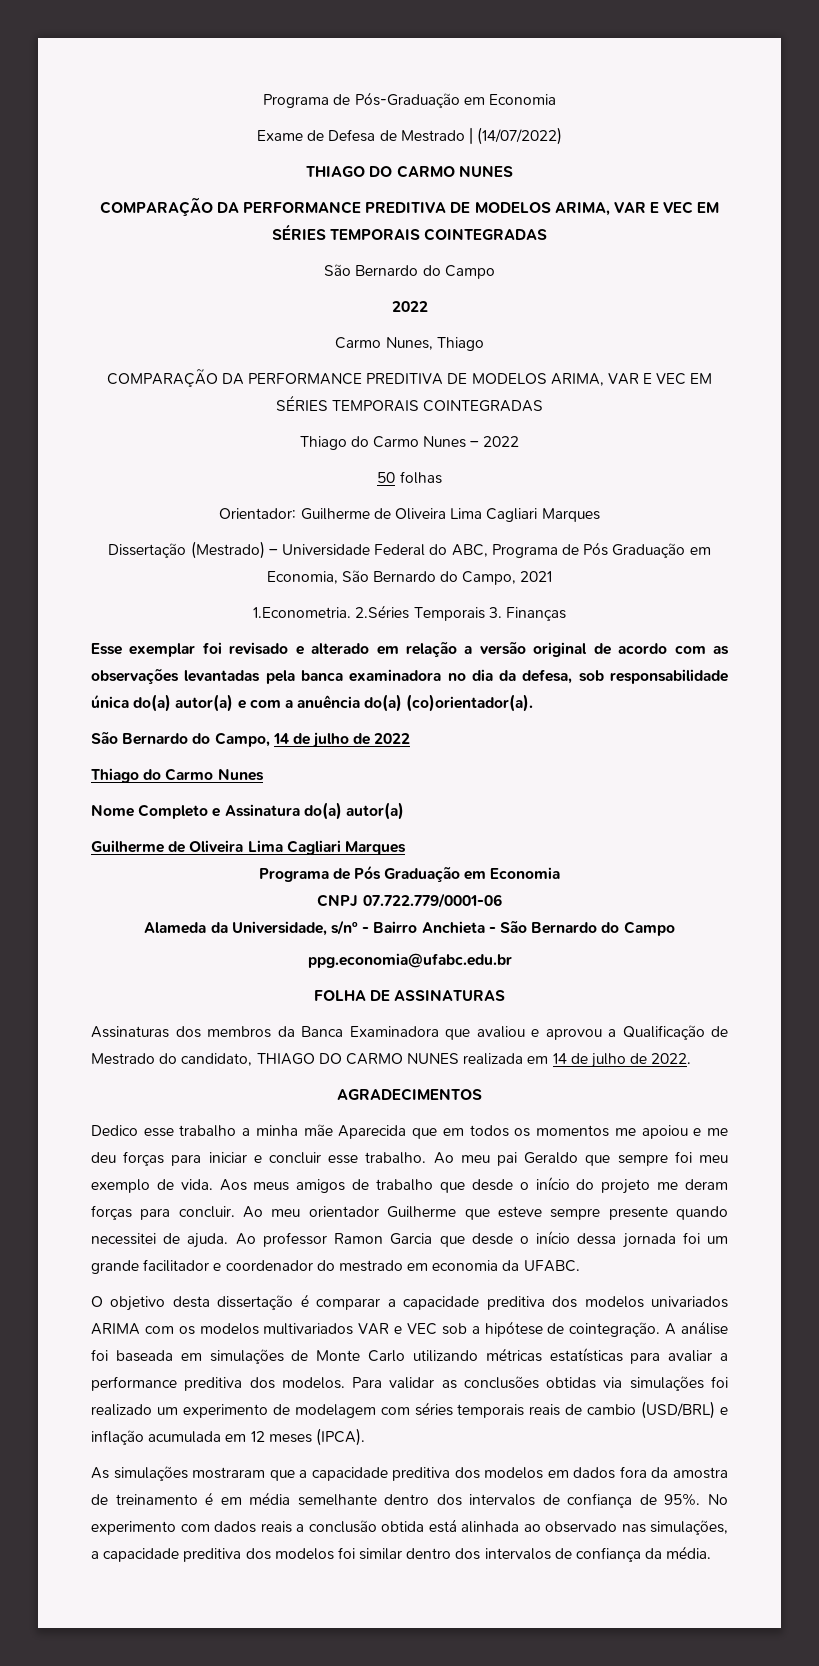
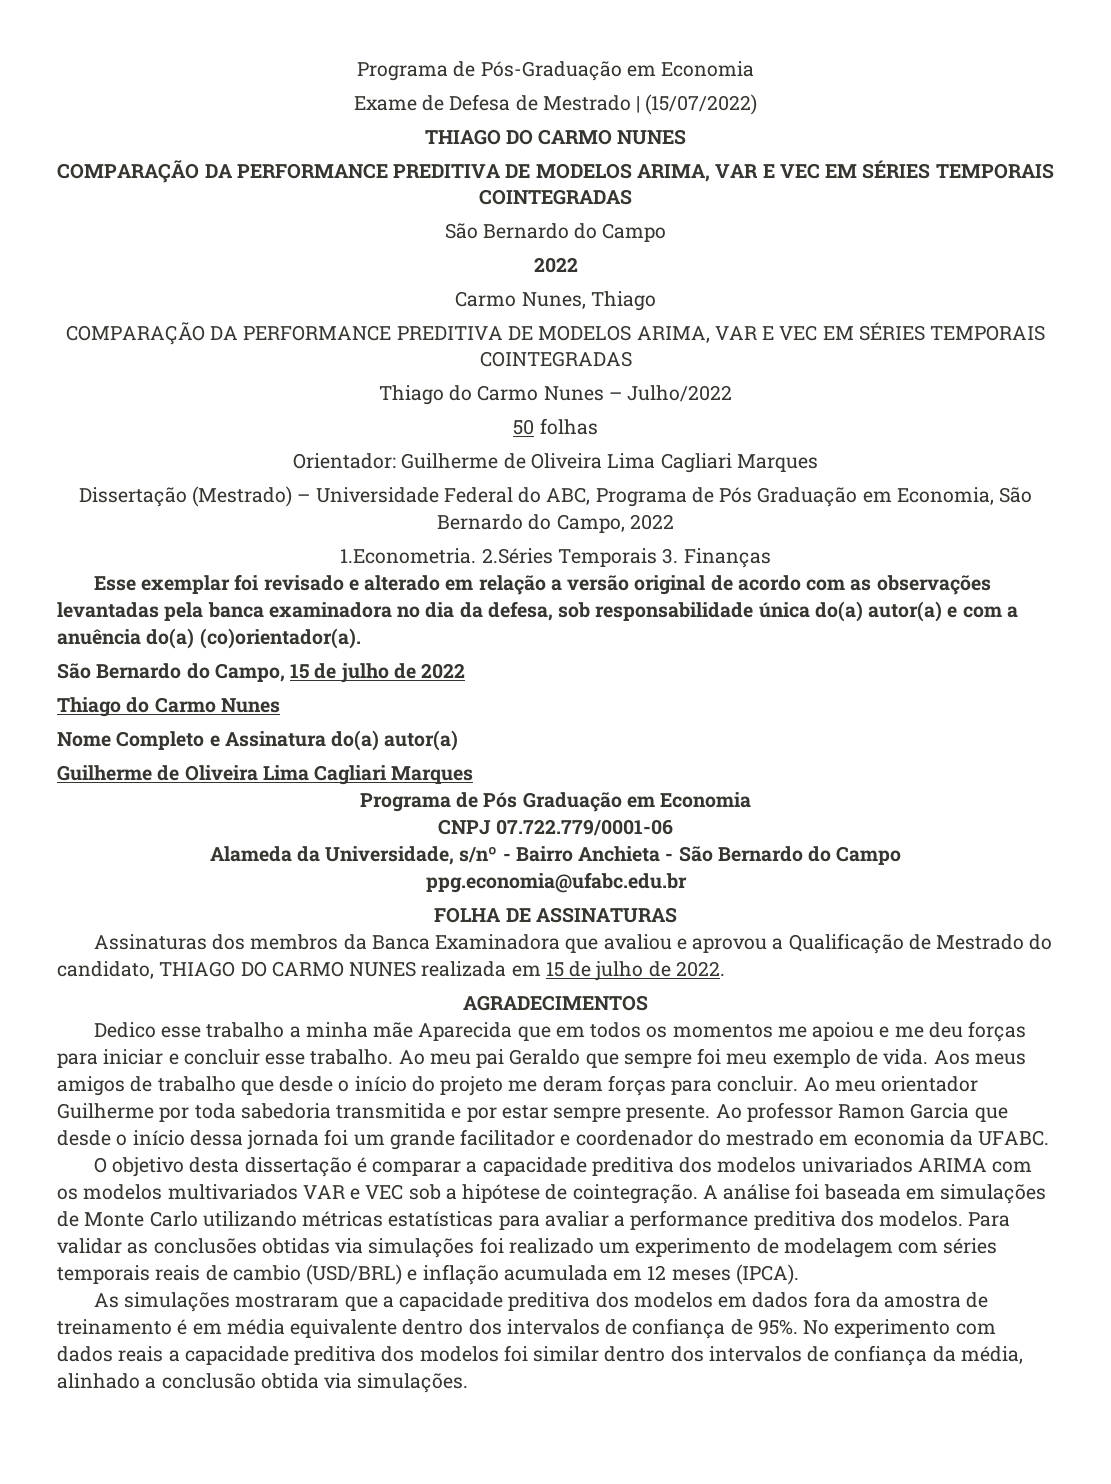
- Exame de Defesa de Mestrado | (14/07/2022)
+ Exame de Defesa de Mestrado | (15/07/2022)
- Thiago do Carmo Nunes – 2022
+ Thiago do Carmo Nunes – Julho/2022
- Dissertação (Mestrado) – Universidade Federal do ABC, Programa de Pós Graduação em Economia, São Bernardo do Campo, 2021
+ Dissertação (Mestrado) – Universidade Federal do ABC, Programa de Pós Graduação em Economia, São Bernardo do Campo, 2022
- São Bernardo do Campo, 14 de julho de 2022
+ São Bernardo do Campo, 15 de julho de 2022
- Assinaturas dos membros da Banca Examinadora que avaliou e aprovou a Qualificação de Mestrado do candidato, THIAGO DO CARMO NUNES realizada em 14 de julho de 2022.
+ Assinaturas dos membros da Banca Examinadora que avaliou e aprovou a Qualificação de Mestrado do candidato, THIAGO DO CARMO NUNES realizada em 15 de julho de 2022.
- Ao meu orientador Guilherme que esteve sempre presente quando necessitei de ajuda.
+ Ao meu orientador Guilherme por toda sabedoria transmitida e por estar sempre presente.
- As simulações mostraram que a capacidade preditiva dos modelos em dados fora da amostra de treinamento é em média semelhante dentro dos intervalos de confiança de 95%.
+ As simulações mostraram que a capacidade preditiva dos modelos em dados fora da amostra de treinamento é em média equivalente dentro dos intervalos de confiança de 95%.
- No experimento com dados reais a conclusão obtida está alinhada ao observado nas simulações, a capacidade preditiva dos modelos foi similar dentro dos intervalos de confiança da média.
+ No experimento com dados reais a capacidade preditiva dos modelos foi similar dentro dos intervalos de confiança da média, alinhado a conclusão obtida via simulações.

